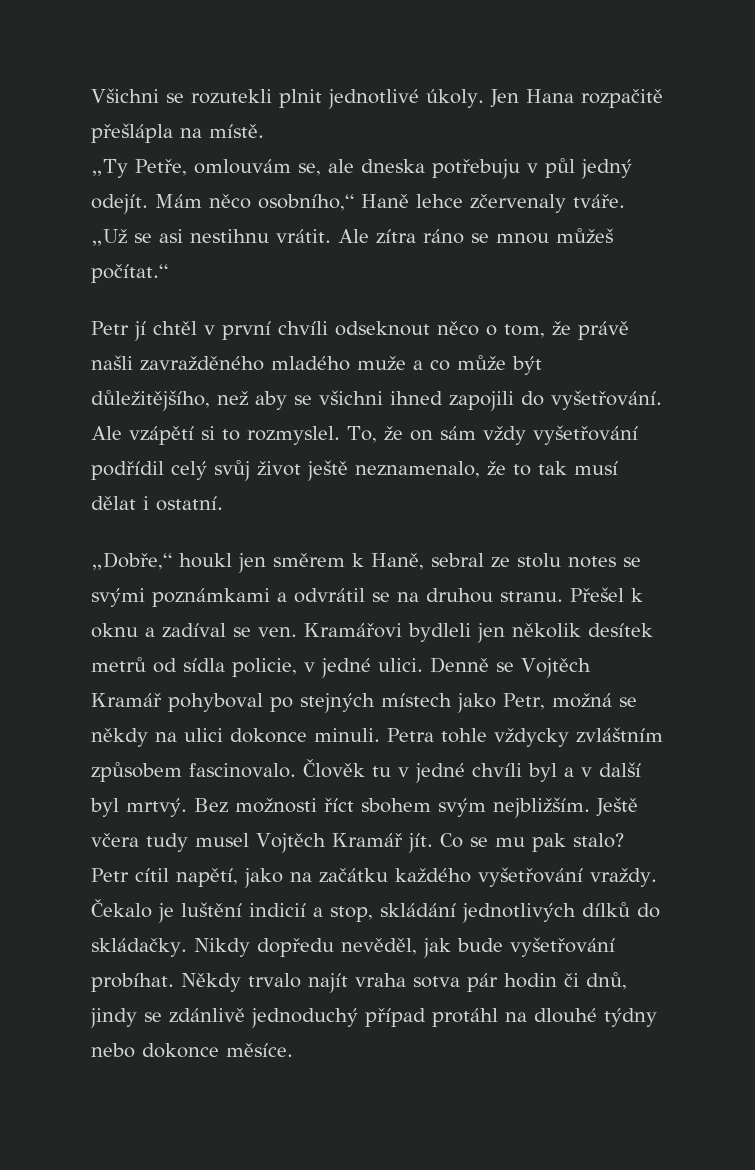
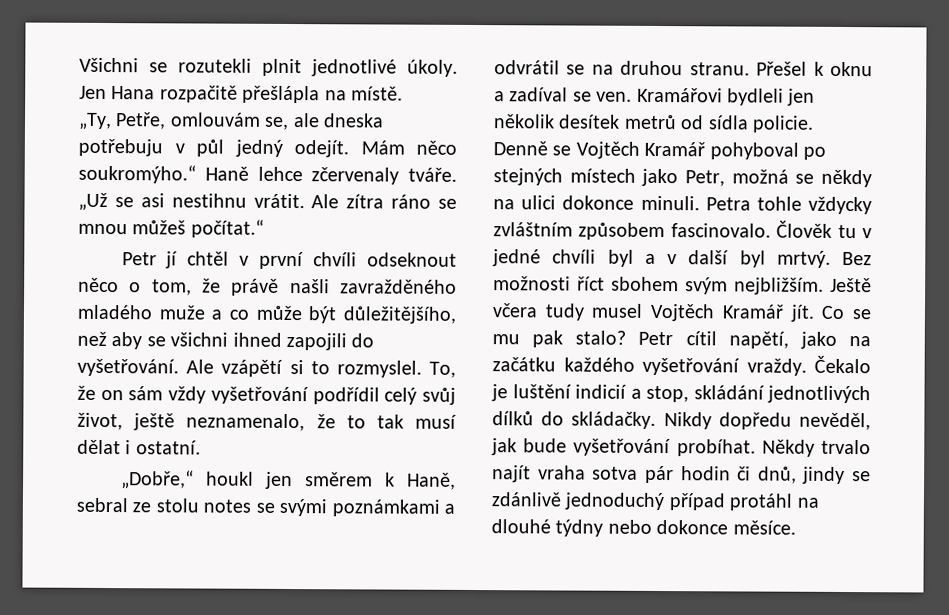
- „Ty Petře, omlouvám se, ale dneska potřebuju v půl jedný odejít.
+ „Ty, Petře, omlouvám se, ale dneska potřebuju v půl jedný odejít.
- Mám něco osobního,“ Haně lehce zčervenaly tváře.
+ Mám něco soukromýho.“ Haně lehce zčervenaly tváře.
- To, že on sám vždy vyšetřování podřídil celý svůj život ještě neznamenalo, že to tak musí dělat i ostatní.
+ To, že on sám vždy vyšetřování podřídil celý svůj život, ještě neznamenalo, že to tak musí dělat i ostatní.
- Kramářovi bydleli jen několik desítek metrů od sídla policie, v jedné ulici.
+ Kramářovi bydleli jen několik desítek metrů od sídla policie.

